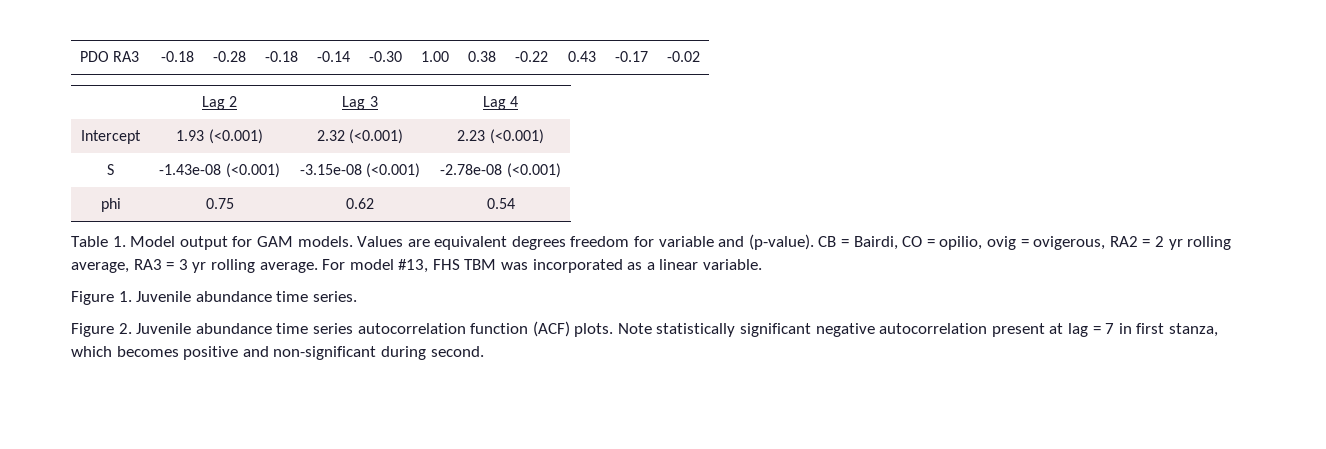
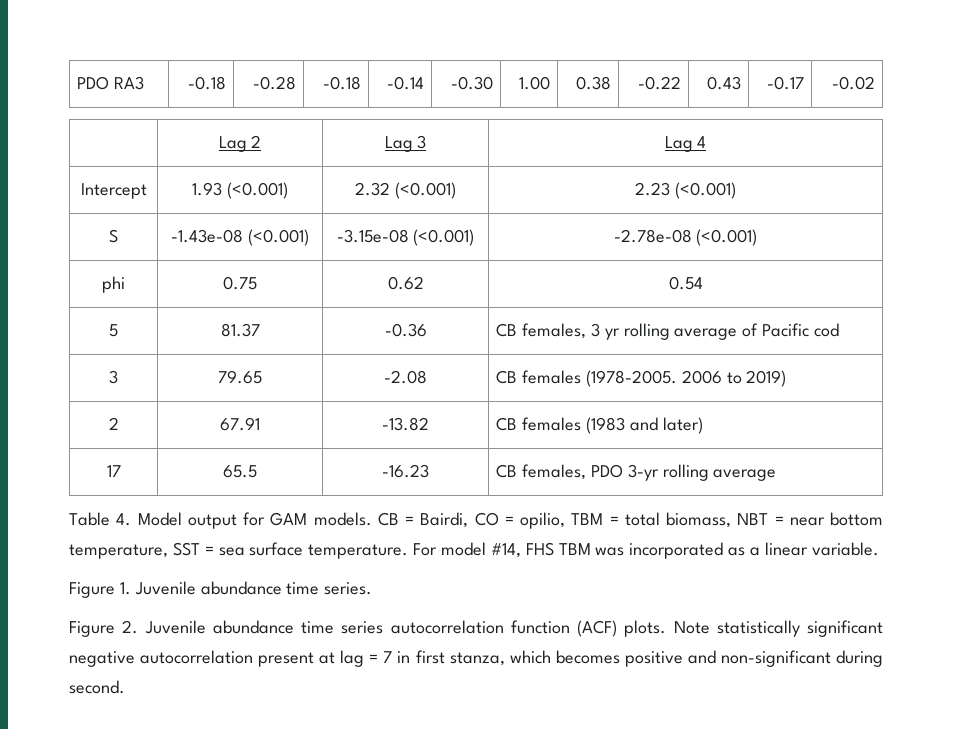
+ 5 | 81.37 | -0.36 | CB females, 3 yr rolling average of Pacific cod
+ 3 | 79.65 | -2.08 | CB females (1978-2005. 2006 to 2019)
+ 2 | 67.91 | -13.82 | CB females (1983 and later)
+ 17 | 65.5 | -16.23 | CB females, PDO 3-yr rolling average
- Table 1. Model output for GAM models.
+ Table 4. Model output for GAM models.
- Values are equivalent degrees freedom for variable and (p-value).
- CB = Bairdi, CO = opilio, ovig = ovigerous, RA2 = 2 yr rolling average, RA3 = 3 yr rolling average.
+ CB = Bairdi, CO = opilio, TBM = total biomass, NBT = near bottom temperature, SST = sea surface temperature.
- For model #13, FHS TBM was incorporated as a linear variable.
+ For model #14, FHS TBM was incorporated as a linear variable.

